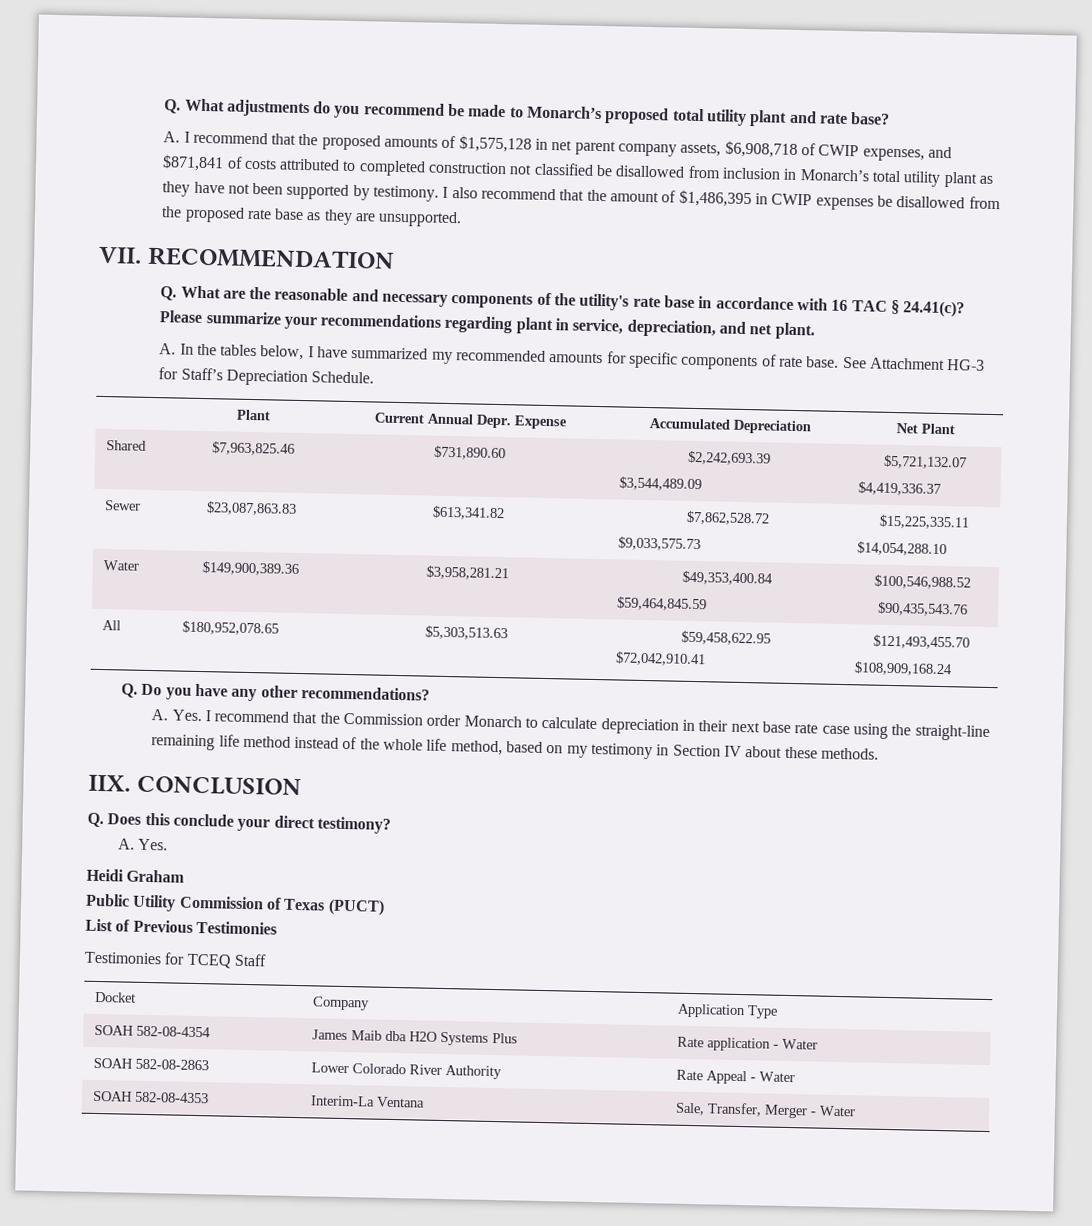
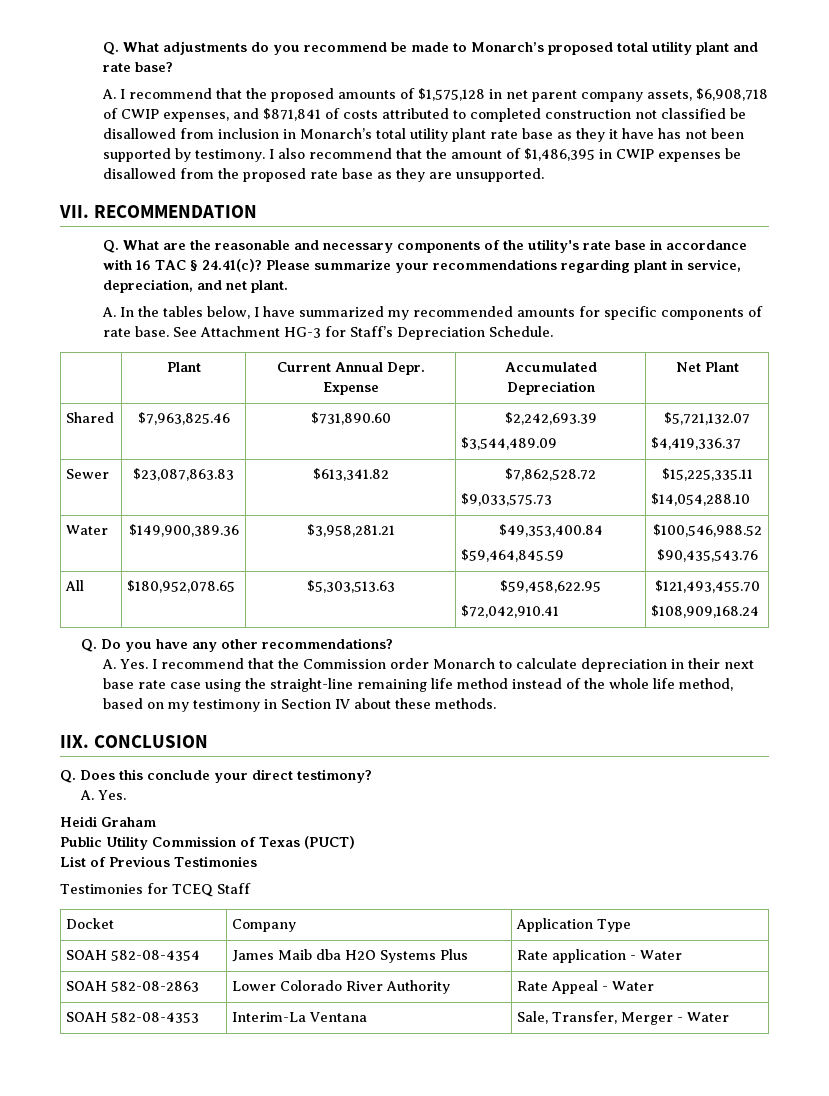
- A. I recommend that the proposed amounts of $1,575,128 in net parent company assets, $6,908,718 of CWIP expenses, and $871,841 of costs attributed to completed construction not classified be disallowed from inclusion in Monarch’s total utility plant as they have not been supported by testimony.
+ A. I recommend that the proposed amounts of $1,575,128 in net parent company assets, $6,908,718 of CWIP expenses, and $871,841 of costs attributed to completed construction not classified be disallowed from inclusion in Monarch’s total utility plant rate base as they it have has not been supported by testimony.

